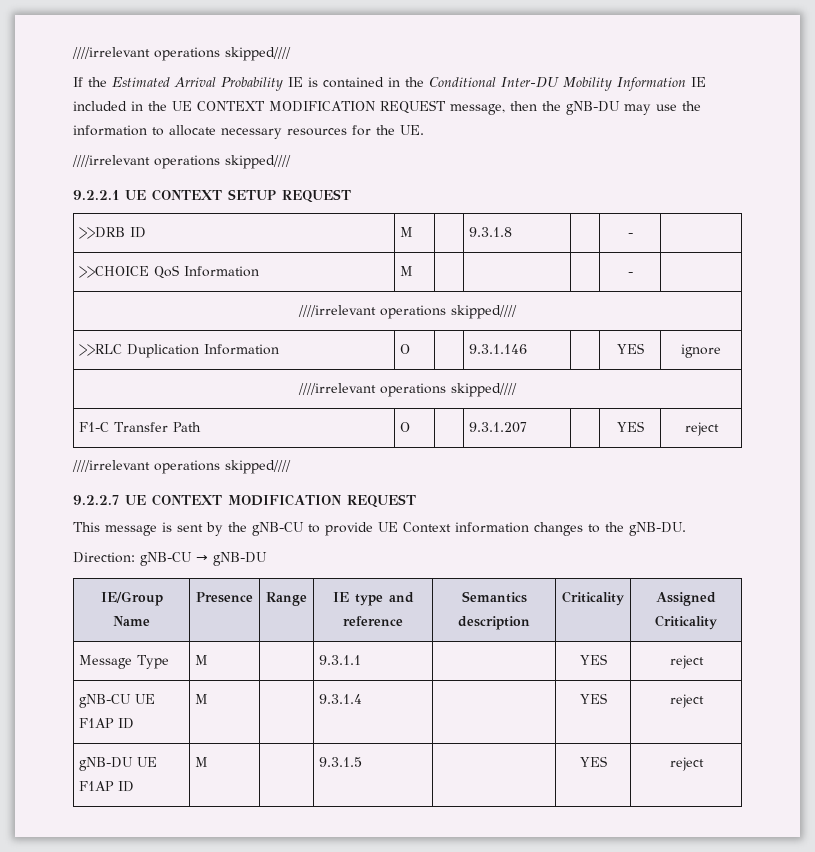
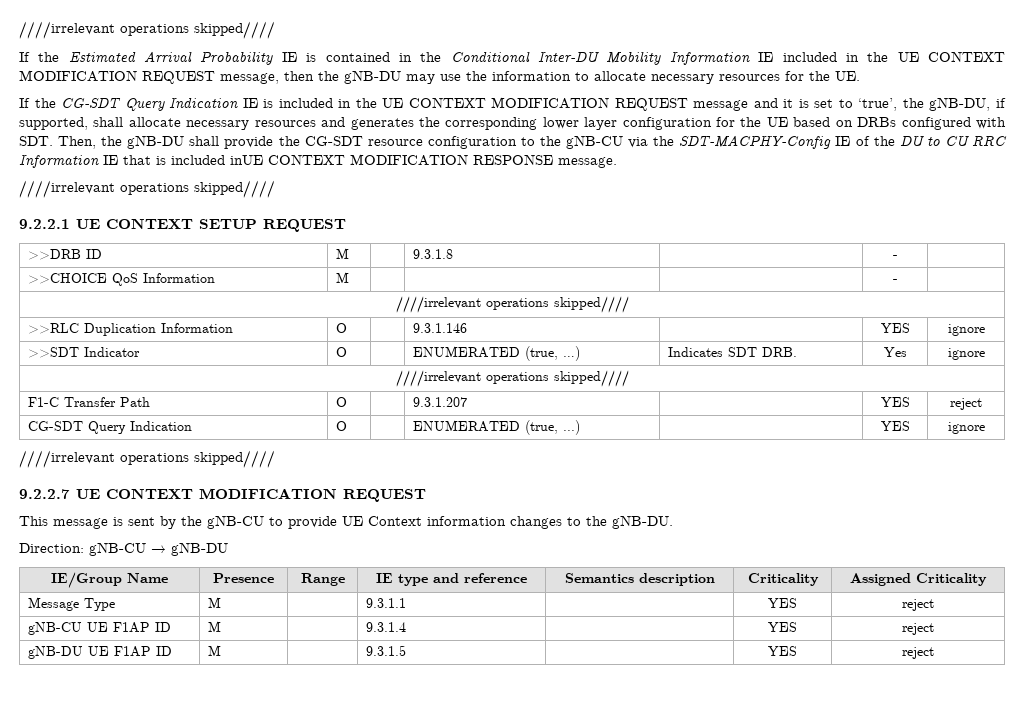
+ If the CG-SDT Query Indication IE is included in the UE CONTEXT MODIFICATION REQUEST message and it is set to ‘true’, the gNB-DU, if supported, shall allocate necessary resources and generates the corresponding lower layer configuration for the UE based on DRBs configured with SDT. Then, the gNB-DU shall provide the CG-SDT resource configuration to the gNB-CU via the SDT-MACPHY-Config IE of the DU to CU RRC Information IE that is included inUE CONTEXT MODIFICATION RESPONSE message.
+ >>SDT Indicator | O | | ENUMERATED (true, …) | Indicates SDT DRB. | Yes | ignore
+ CG-SDT Query Indication | O | | ENUMERATED (true, ...) | | YES | ignore

